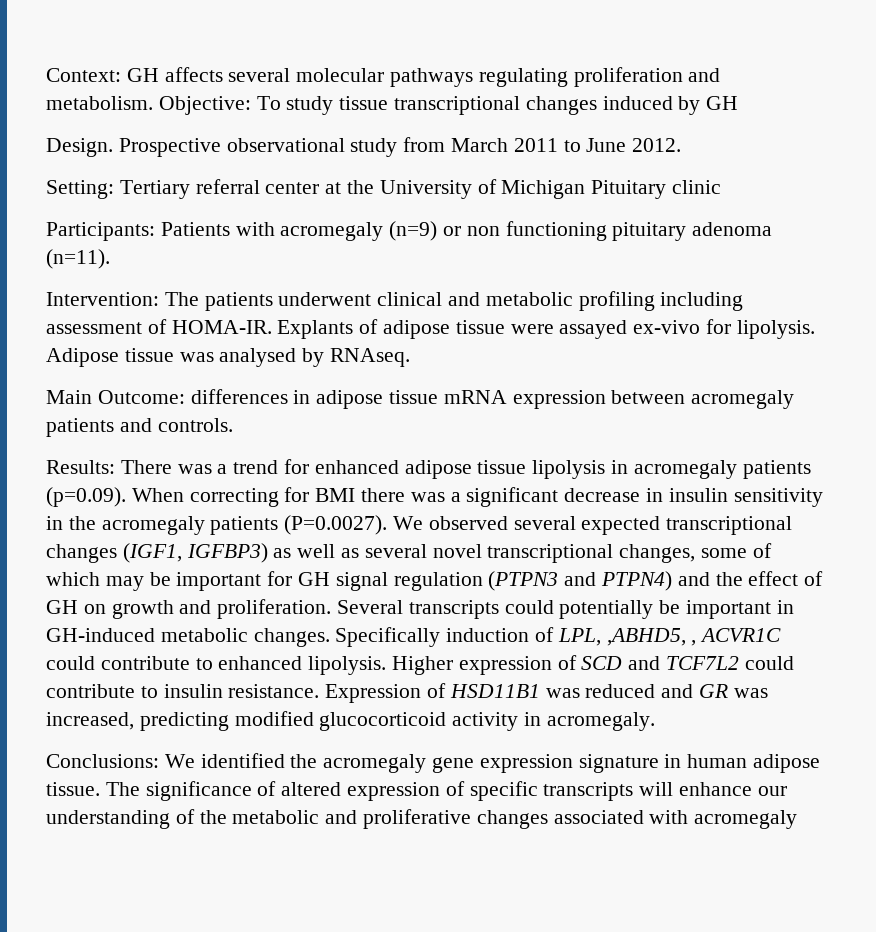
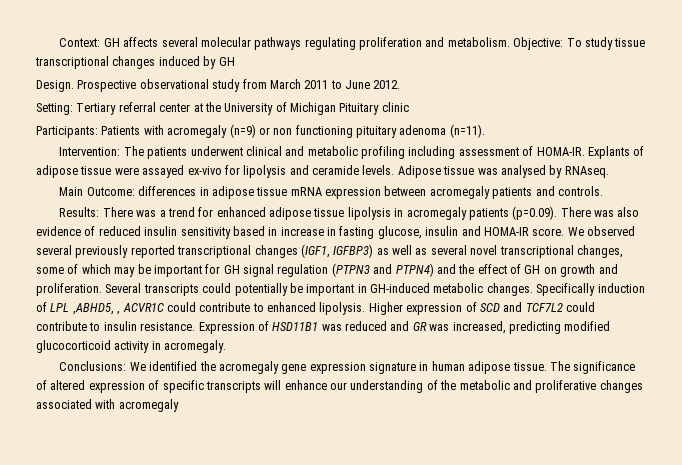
- Explants of adipose tissue were assayed ex-vivo for lipolysis.
+ Explants of adipose tissue were assayed ex-vivo for lipolysis and ceramide levels.
- Results: There was a trend for enhanced adipose tissue lipolysis in acromegaly patients (p=0.09). When correcting for BMI there was a significant decrease in insulin sensitivity in the acromegaly patients (P=0.0027). We observed several expected transcriptional changes (IGF1, IGFBP3) as well as several novel transcriptional changes, some of which may be important for GH signal regulation (PTPN3 and PTPN4) and the effect of GH on growth and proliferation.
+ Results: There was a trend for enhanced adipose tissue lipolysis in acromegaly patients (p=0.09). There was also evidence of reduced insulin sensitivity based in increase in fasting glucose, insulin and HOMA-IR score. We observed several previously reported transcriptional changes (IGF1, IGFBP3) as well as several novel transcriptional changes, some of which may be important for GH signal regulation (PTPN3 and PTPN4) and the effect of GH on growth and proliferation.
- Specifically induction of LPL, ,ABHD5, , ACVR1C could contribute to enhanced lipolysis.
+ Specifically induction of LPL ,ABHD5, , ACVR1C could contribute to enhanced lipolysis.

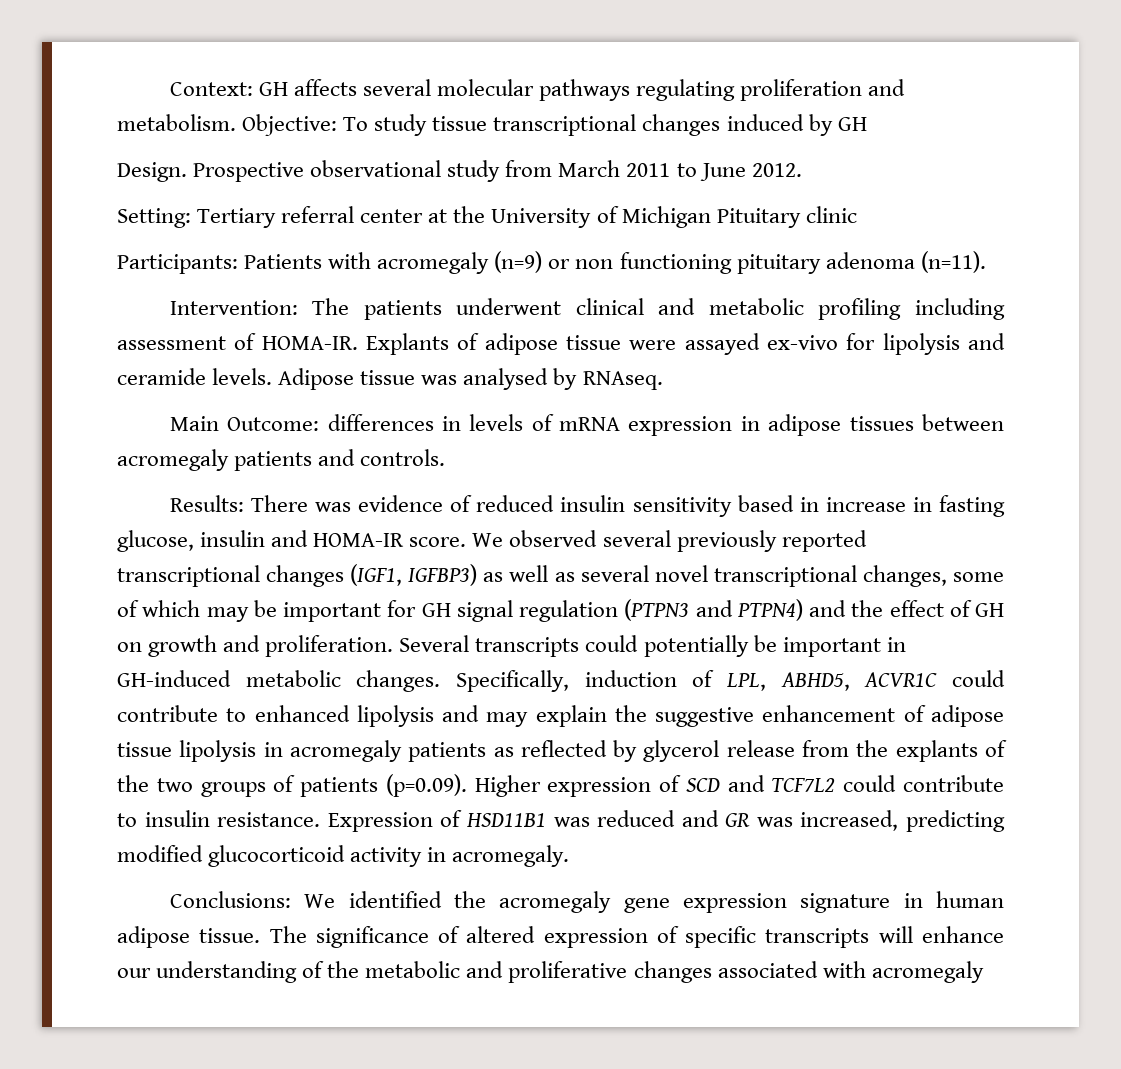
- Main Outcome: differences in adipose tissue mRNA expression between acromegaly patients and controls.
+ Main Outcome: differences in levels of mRNA expression in adipose tissues between acromegaly patients and controls.
- Results: There was a trend for enhanced adipose tissue lipolysis in acromegaly patients (p=0.09). There was also evidence of reduced insulin sensitivity based in increase in fasting glucose, insulin and HOMA-IR score.
+ Results: There was evidence of reduced insulin sensitivity based in increase in fasting glucose, insulin and HOMA-IR score.
- Specifically induction of LPL ,ABHD5, , ACVR1C could contribute to enhanced lipolysis. Higher expression of SCD and TCF7L2 could contribute to insulin resistance.
+ Specifically, induction of LPL, ABHD5, ACVR1C could contribute to enhanced lipolysis and may explain the suggestive enhancement of adipose tissue lipolysis in acromegaly patients as reflected by glycerol release from the explants of the two groups of patients (p=0.09). Higher expression of SCD and TCF7L2 could contribute to insulin resistance.

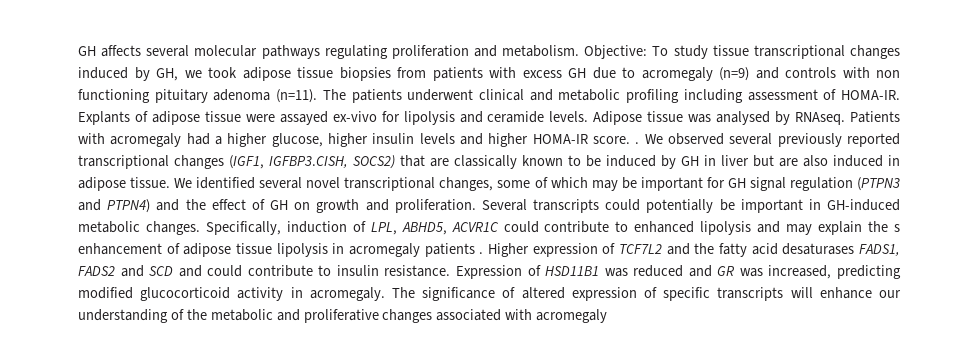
- Context: GH affects several molecular pathways regulating proliferation and metabolism.
+ GH affects several molecular pathways regulating proliferation and metabolism.
- Objective: To study tissue transcriptional changes induced by GH
- Design. Prospective observational study from March 2011 to June 2012.
- Setting: Tertiary referral center at the University of Michigan Pituitary clinic
- Participants: Patients with acromegaly (n=9) or non functioning pituitary adenoma (n=11).
- Intervention: The patients underwent clinical and metabolic profiling including assessment of HOMA-IR.
+ Objective: To study tissue transcriptional changes induced by GH, we took adipose tissue biopsies from patients with excess GH due to acromegaly (n=9) and controls with non functioning pituitary adenoma (n=11). The patients underwent clinical and metabolic profiling including assessment of HOMA-IR.
- Adipose tissue was analysed by RNAseq.
- Main Outcome: differences in levels of mRNA expression in adipose tissues between acromegaly patients and controls.
- Results: There was evidence of reduced insulin sensitivity based in increase in fasting glucose, insulin and HOMA-IR score.
+ Adipose tissue was analysed by RNAseq. Patients with acromegaly had a higher glucose, higher insulin levels and higher HOMA-IR score. .
- We observed several previously reported transcriptional changes (IGF1, IGFBP3) as well as several novel transcriptional changes, some of which may be important for GH signal regulation (PTPN3 and PTPN4) and the effect of GH on growth and proliferation.
+ We observed several previously reported transcriptional changes (IGF1, IGFBP3.CISH, SOCS2) that are classically known to be induced by GH in liver but are also induced in adipose tissue. We identified several novel transcriptional changes, some of which may be important for GH signal regulation (PTPN3 and PTPN4) and the effect of GH on growth and proliferation.
- Specifically, induction of LPL, ABHD5, ACVR1C could contribute to enhanced lipolysis and may explain the suggestive enhancement of adipose tissue lipolysis in acromegaly patients as reflected by glycerol release from the explants of the two groups of patients (p=0.09). Higher expression of SCD and TCF7L2 could contribute to insulin resistance.
+ Specifically, induction of LPL, ABHD5, ACVR1C could contribute to enhanced lipolysis and may explain the s enhancement of adipose tissue lipolysis in acromegaly patients . Higher expression of TCF7L2 and the fatty acid desaturases FADS1, FADS2 and SCD and could contribute to insulin resistance.
- Expression of HSD11B1 was reduced and GR was increased, predicting modified glucocorticoid activity in acromegaly.
- Conclusions: We identified the acromegaly gene expression signature in human adipose tissue. The significance of altered expression of specific transcripts will enhance our understanding of the metabolic and proliferative changes associated with acromegaly
+ Expression of HSD11B1 was reduced and GR was increased, predicting modified glucocorticoid activity in acromegaly. The significance of altered expression of specific transcripts will enhance our understanding of the metabolic and proliferative changes associated with acromegaly

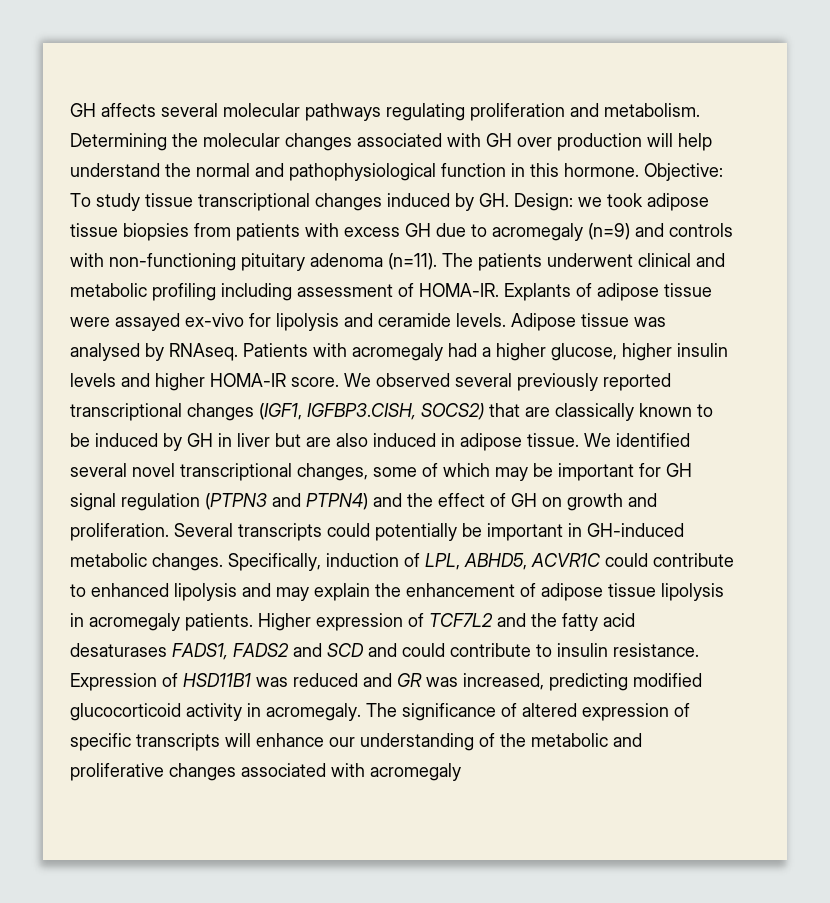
+ Determining the molecular changes associated with GH over production will help understand the normal and pathophysiological function in this hormone.
- Objective: To study tissue transcriptional changes induced by GH, we took adipose tissue biopsies from patients with excess GH due to acromegaly (n=9) and controls with non functioning pituitary adenoma (n=11).
+ Objective: To study tissue transcriptional changes induced by GH. Design: we took adipose tissue biopsies from patients with excess GH due to acromegaly (n=9) and controls with non-functioning pituitary adenoma (n=11).
- Patients with acromegaly had a higher glucose, higher insulin levels and higher HOMA-IR score. .
+ Patients with acromegaly had a higher glucose, higher insulin levels and higher HOMA-IR score.
- Specifically, induction of LPL, ABHD5, ACVR1C could contribute to enhanced lipolysis and may explain the s enhancement of adipose tissue lipolysis in acromegaly patients .
+ Specifically, induction of LPL, ABHD5, ACVR1C could contribute to enhanced lipolysis and may explain the enhancement of adipose tissue lipolysis in acromegaly patients.

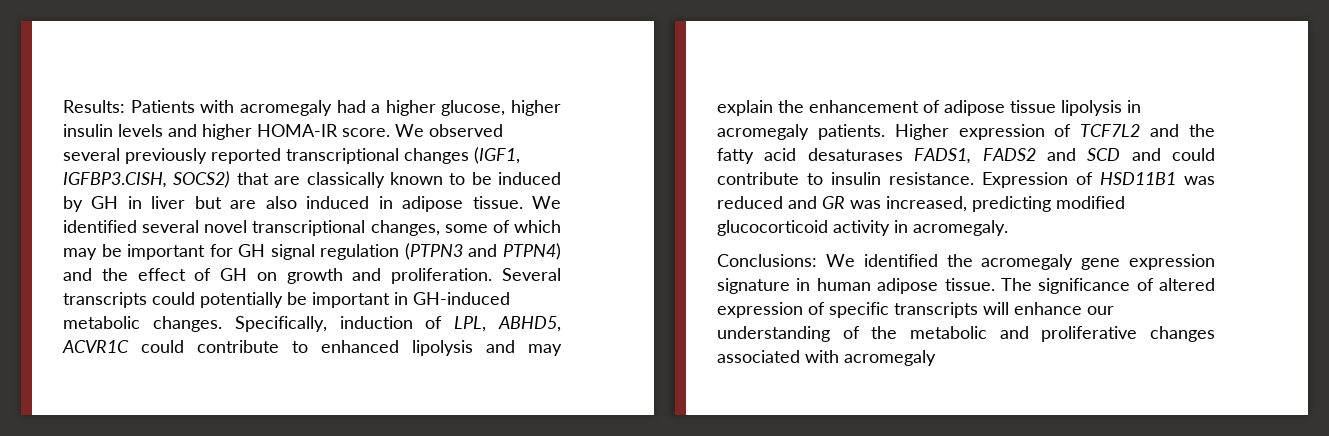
- GH affects several molecular pathways regulating proliferation and metabolism. Determining the molecular changes associated with GH over production will help understand the normal and pathophysiological function in this hormone. Objective: To study tissue transcriptional changes induced by GH. Design: we took adipose tissue biopsies from patients with excess GH due to acromegaly (n=9) and controls with non-functioning pituitary adenoma (n=11). The patients underwent clinical and metabolic profiling including assessment of HOMA-IR. Explants of adipose tissue were assayed ex-vivo for lipolysis and ceramide levels. Adipose tissue was analysed by RNAseq. Patients with acromegaly had a higher glucose, higher insulin levels and higher HOMA-IR score.
+ Results: Patients with acromegaly had a higher glucose, higher insulin levels and higher HOMA-IR score.
- Expression of HSD11B1 was reduced and GR was increased, predicting modified glucocorticoid activity in acromegaly. The significance of altered expression of specific transcripts will enhance our understanding of the metabolic and proliferative changes associated with acromegaly
+ Expression of HSD11B1 was reduced and GR was increased, predicting modified glucocorticoid activity in acromegaly.
+ Conclusions: We identified the acromegaly gene expression signature in human adipose tissue. The significance of altered expression of specific transcripts will enhance our understanding of the metabolic and proliferative changes associated with acromegaly

